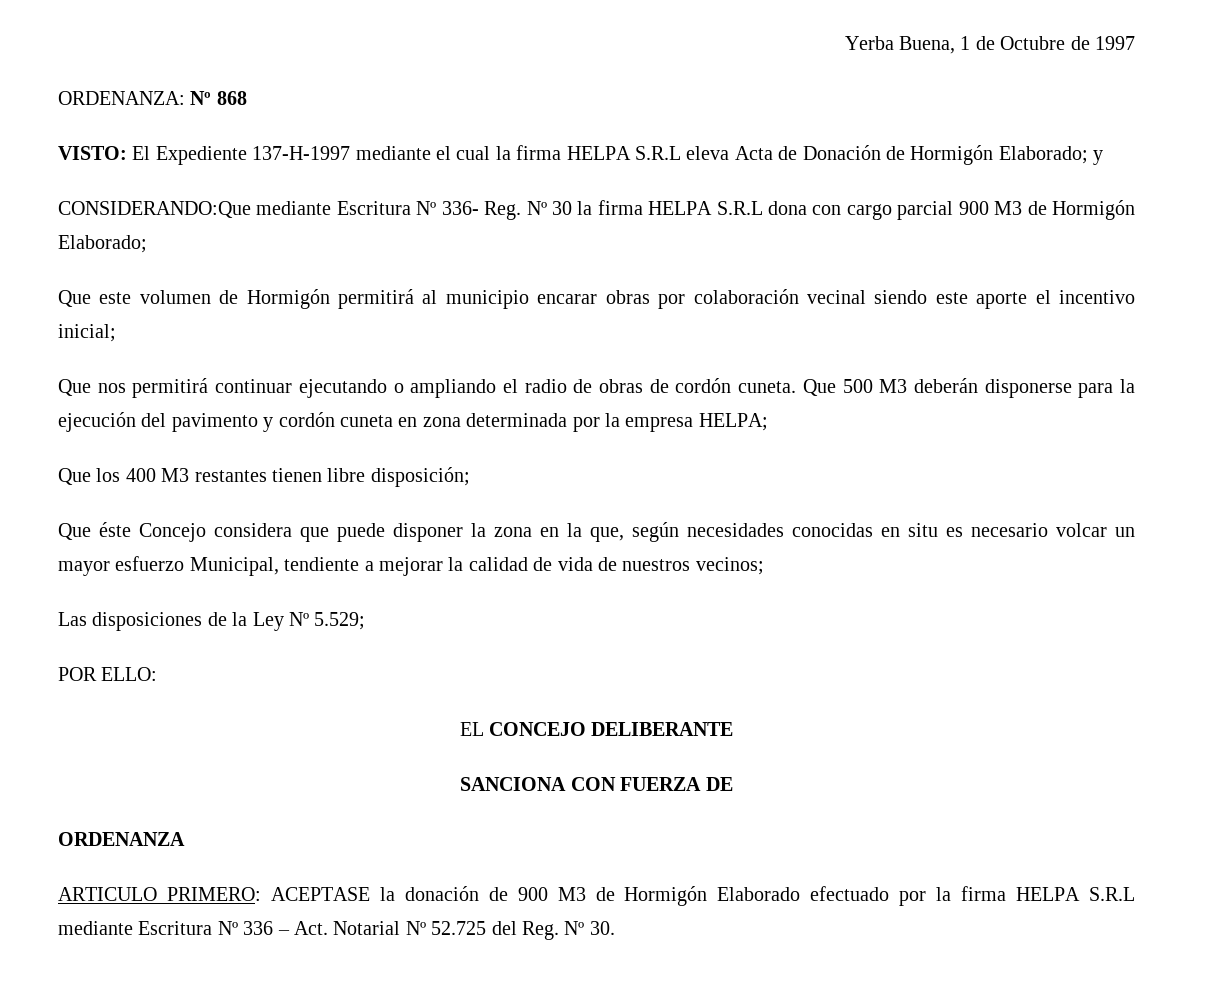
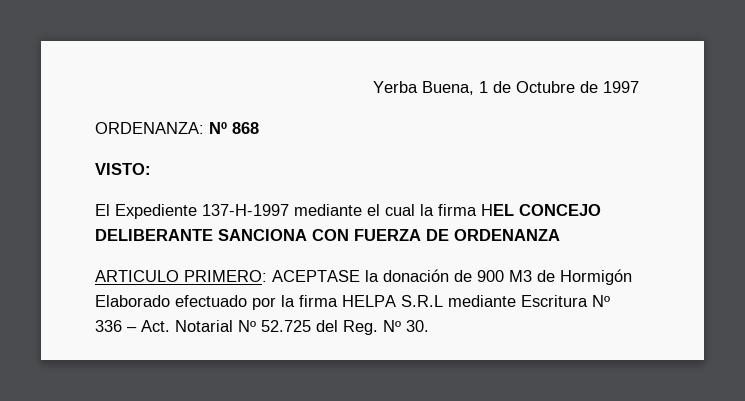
- VISTO: El Expediente 137-H-1997 mediante el cual la firma HELPA S.R.L eleva Acta de Donación de Hormigón Elaborado; y
- CONSIDERANDO:Que mediante Escritura Nº 336- Reg. Nº 30 la firma HELPA S.R.L dona con cargo parcial 900 M3 de Hormigón Elaborado;
- Que este volumen de Hormigón permitirá al municipio encarar obras por colaboración vecinal siendo este aporte el incentivo inicial;
- Que nos permitirá continuar ejecutando o ampliando el radio de obras de cordón cuneta. Que 500 M3 deberán disponerse para la ejecución del pavimento y cordón cuneta en zona determinada por la empresa HELPA;
- Que los 400 M3 restantes tienen libre disposición;
- Que éste Concejo considera que puede disponer la zona en la que, según necesidades conocidas en situ es necesario volcar un mayor esfuerzo Municipal, tendiente a mejorar la calidad de vida de nuestros vecinos;
- Las disposiciones de la Ley Nº 5.529;
- POR ELLO:
- EL CONCEJO DELIBERANTE
- SANCIONA CON FUERZA DE
- ORDENANZA
+ VISTO:
+ El Expediente 137-H-1997 mediante el cual la firma HEL CONCEJO DELIBERANTE SANCIONA CON FUERZA DE ORDENANZA

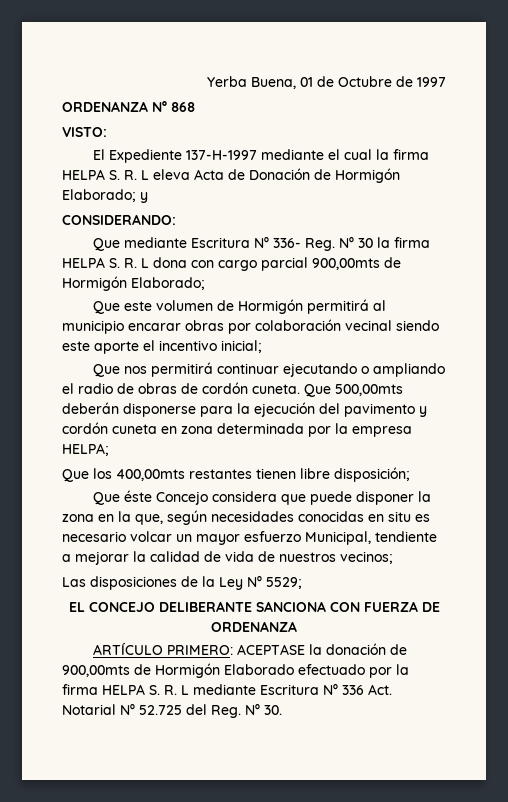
- Yerba Buena, 1 de Octubre de 1997
+ Yerba Buena, 01 de Octubre de 1997
- ORDENANZA: Nº 868
+ ORDENANZA Nº 868
- El Expediente 137-H-1997 mediante el cual la firma HEL CONCEJO DELIBERANTE SANCIONA CON FUERZA DE ORDENANZA
+ El Expediente 137-H-1997 mediante el cual la firma HELPA S. R. L eleva Acta de Donación de Hormigón Elaborado; y
+ CONSIDERANDO:
+ Que mediante Escritura Nº 336- Reg. Nº 30 la firma HELPA S. R. L dona con cargo parcial 900,00mts de Hormigón Elaborado;
+ Que este volumen de Hormigón permitirá al municipio encarar obras por colaboración vecinal siendo este aporte el incentivo inicial;
+ Que nos permitirá continuar ejecutando o ampliando el radio de obras de cordón cuneta. Que 500,00mts deberán disponerse para la ejecución del pavimento y cordón cuneta en zona determinada por la empresa HELPA;
+ Que los 400,00mts restantes tienen libre disposición;
+ Que éste Concejo considera que puede disponer la zona en la que, según necesidades conocidas en situ es necesario volcar un mayor esfuerzo Municipal, tendiente a mejorar la calidad de vida de nuestros vecinos;
+ Las disposiciones de la Ley Nº 5529;
+ EL CONCEJO DELIBERANTE SANCIONA CON FUERZA DE ORDENANZA
- ARTICULO PRIMERO: ACEPTASE la donación de 900 M3 de Hormigón Elaborado efectuado por la firma HELPA S.R.L mediante Escritura Nº 336 – Act. Notarial Nº 52.725 del Reg. Nº 30.
+ ARTÍCULO PRIMERO: ACEPTASE la donación de 900,00mts de Hormigón Elaborado efectuado por la firma HELPA S. R. L mediante Escritura Nº 336 Act. Notarial Nº 52.725 del Reg. Nº 30.

